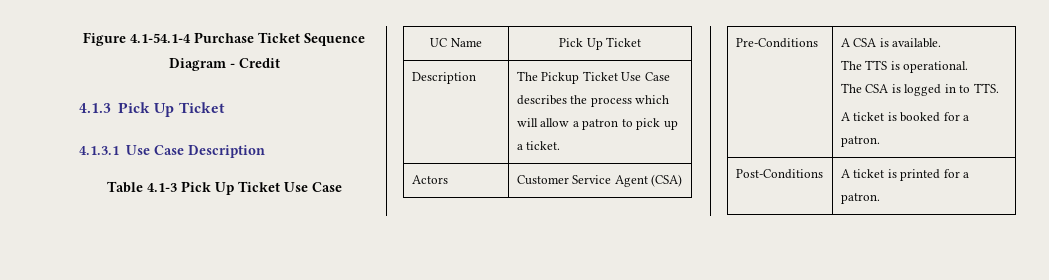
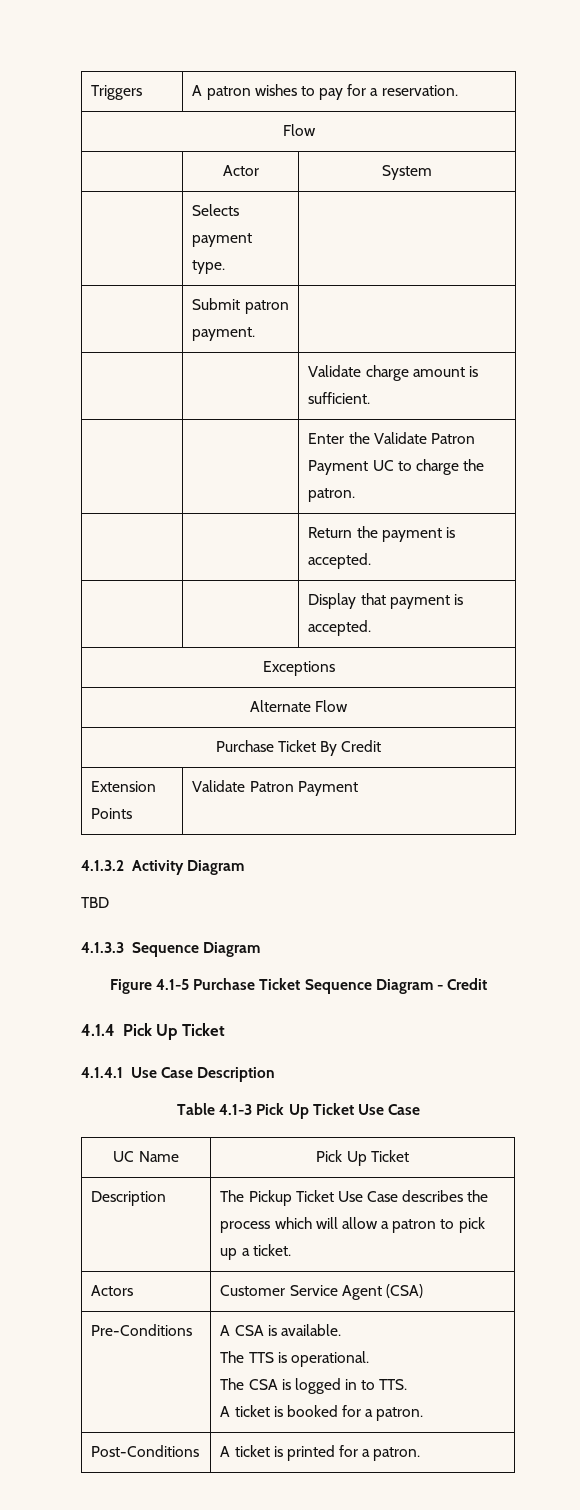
- Figure 4.1-54.1-4 Purchase Ticket Sequence Diagram - Credit
+ Triggers | A patron wishes to pay for a reservation.
+ Flow
+ | Actor | System
+ | Selects payment type. |
+ | Submit patron payment. |
+ | | Validate charge amount is sufficient.
+ | | Enter the Validate Patron Payment UC to charge the patron.
+ | | Return the payment is accepted.
+ | | Display that payment is accepted.
+ Exceptions
+ Alternate Flow
+ Purchase Ticket By Credit
+ Extension Points | Validate Patron Payment
+ 4.1.3.2 Activity Diagram
+ TBD
+ 4.1.3.3 Sequence Diagram
+ Figure 4.1-5 Purchase Ticket Sequence Diagram - Credit
- 4.1.3 Pick Up Ticket
- 4.1.3.1 Use Case Description
+ 4.1.4 Pick Up Ticket
+ 4.1.4.1 Use Case Description

